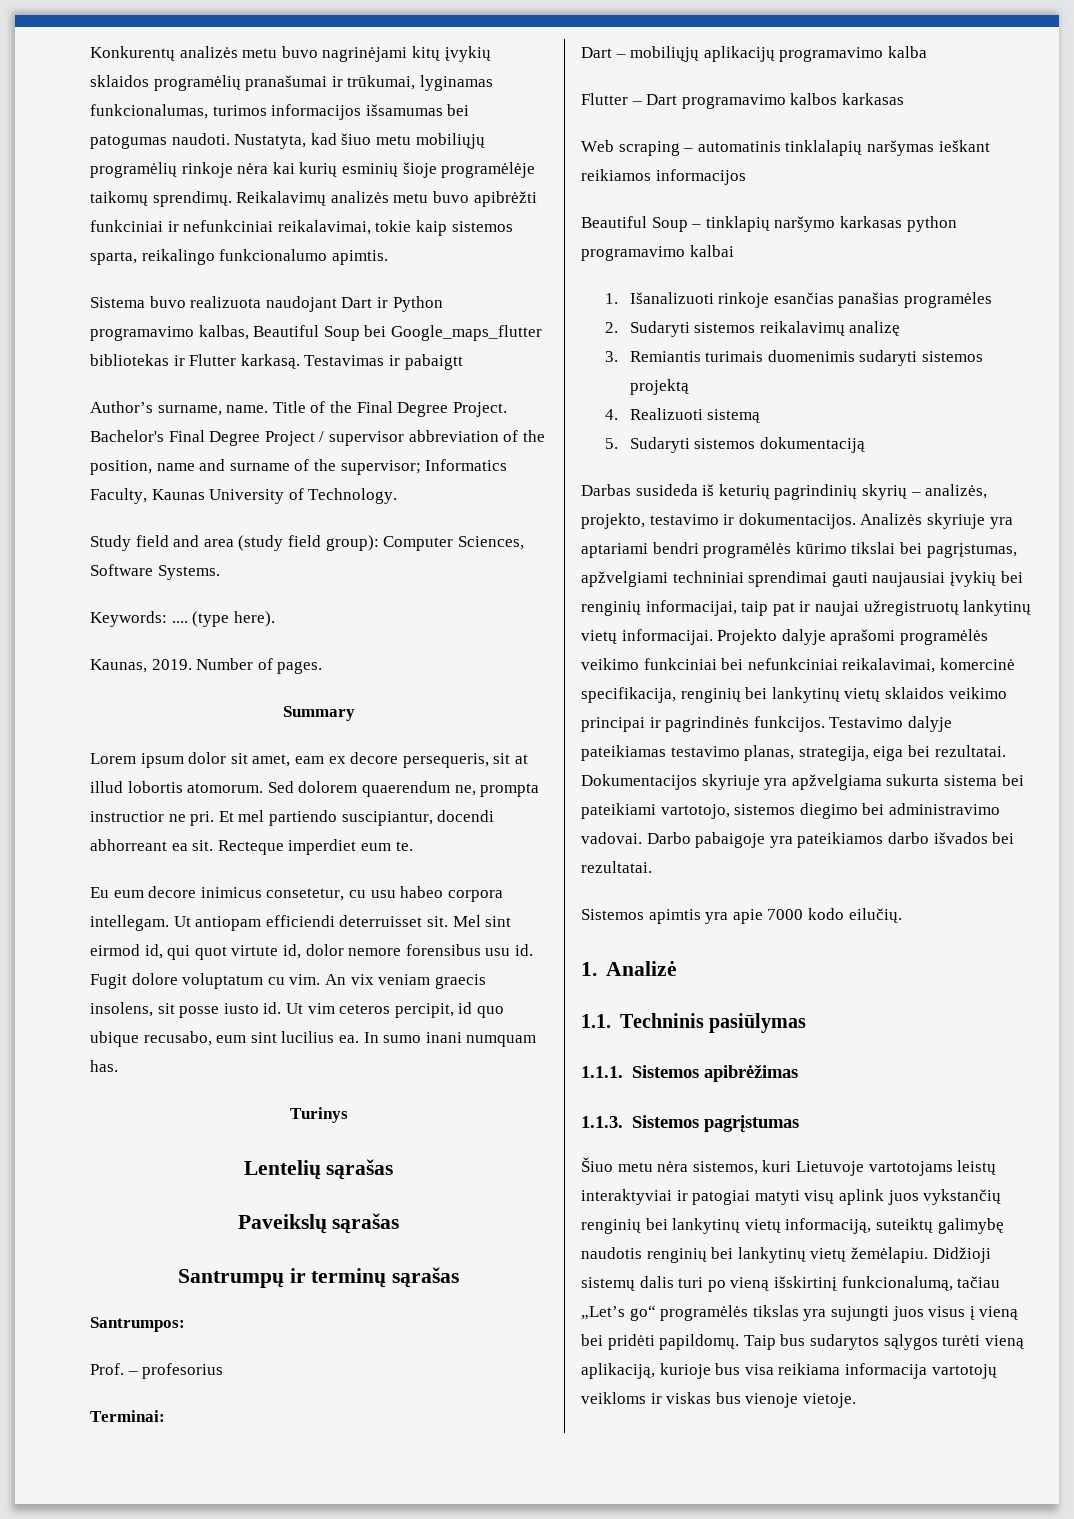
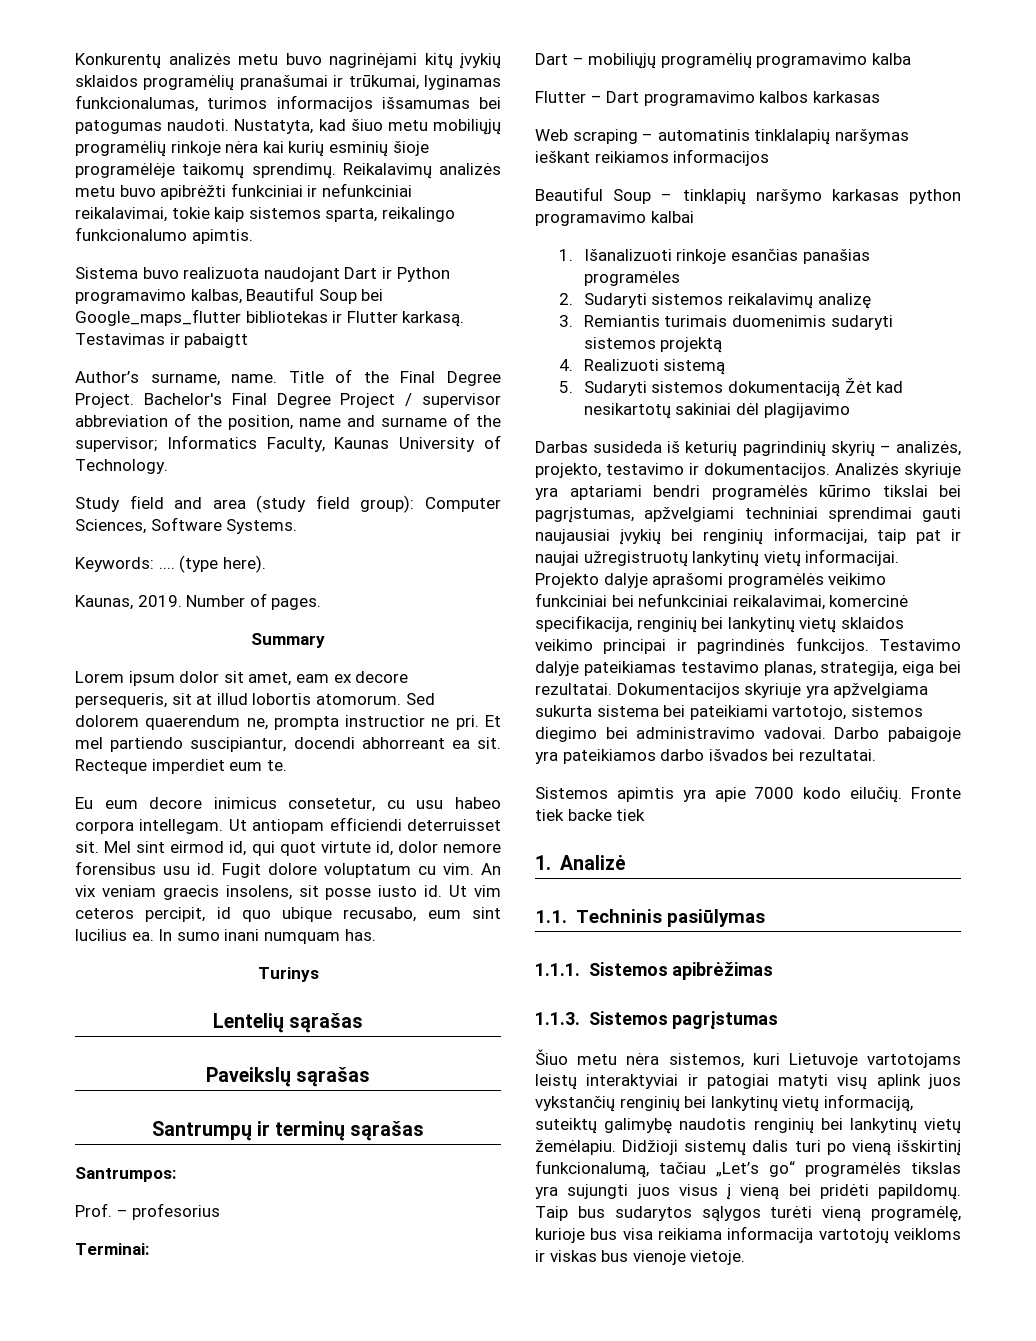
- Dart – mobiliųjų aplikacijų programavimo kalba
+ Dart – mobiliųjų programėlių programavimo kalba
- 5. Sudaryti sistemos dokumentaciją
+ 5. Sudaryti sistemos dokumentaciją Žėt kad nesikartotų sakiniai dėl plagijavimo
+ Fronte tiek backe tiek
- Taip bus sudarytos sąlygos turėti vieną aplikaciją, kurioje bus visa reikiama informacija vartotojų veikloms ir viskas bus vienoje vietoje.
+ Taip bus sudarytos sąlygos turėti vieną programėlę, kurioje bus visa reikiama informacija vartotojų veikloms ir viskas bus vienoje vietoje.

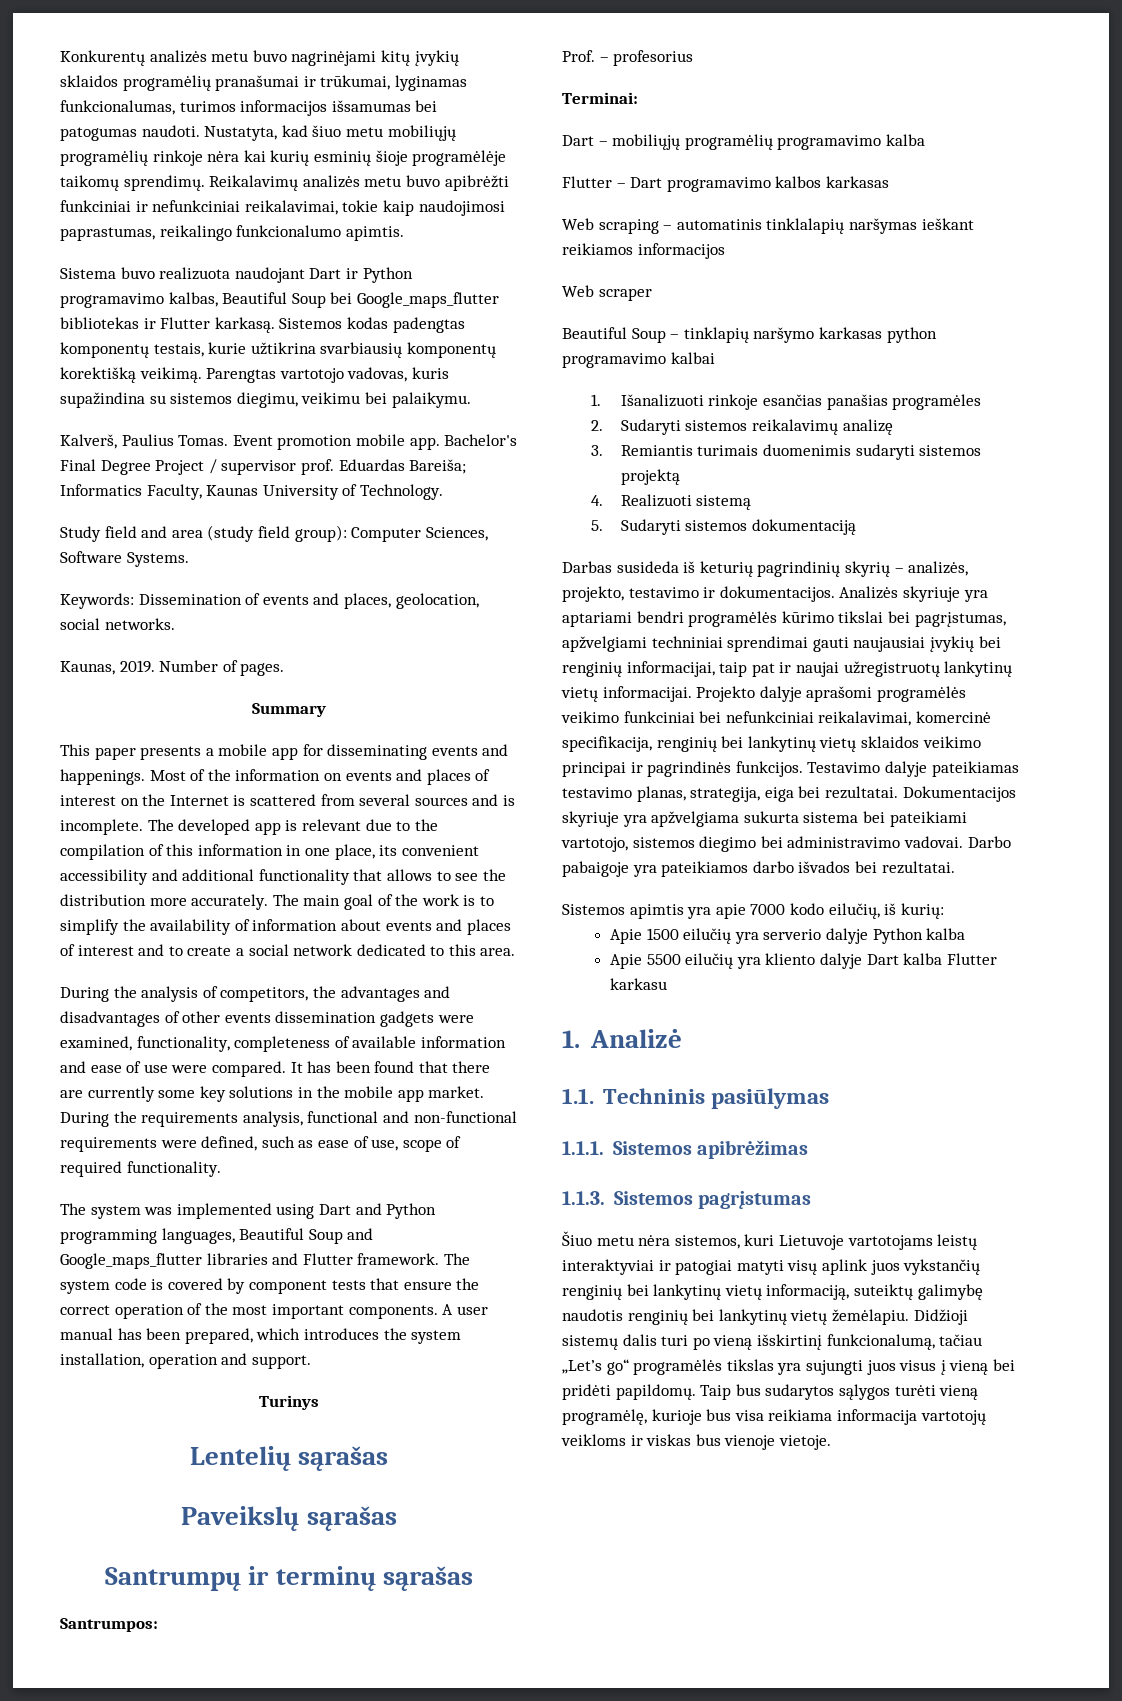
- Reikalavimų analizės metu buvo apibrėžti funkciniai ir nefunkciniai reikalavimai, tokie kaip sistemos sparta, reikalingo funkcionalumo apimtis.
+ Reikalavimų analizės metu buvo apibrėžti funkciniai ir nefunkciniai reikalavimai, tokie kaip naudojimosi paprastumas, reikalingo funkcionalumo apimtis.
- Testavimas ir pabaigtt
- Author’s surname, name. Title of the Final Degree Project.
+ Sistemos kodas padengtas komponentų testais, kurie užtikrina svarbiausių komponentų korektišką veikimą. Parengtas vartotojo vadovas, kuris supažindina su sistemos diegimu, veikimu bei palaikymu.
+ Kalverš, Paulius Tomas. Event promotion mobile app.
- Bachelor's Final Degree Project / supervisor abbreviation of the position, name and surname of the supervisor; Informatics Faculty, Kaunas University of Technology.
+ Bachelor's Final Degree Project / supervisor prof. Eduardas Bareiša; Informatics Faculty, Kaunas University of Technology.
- Keywords: .... (type here).
+ Keywords: Dissemination of events and places, geolocation, social networks.
- Lorem ipsum dolor sit amet, eam ex decore persequeris, sit at illud lobortis atomorum. Sed dolorem quaerendum ne, prompta instructior ne pri. Et mel partiendo suscipiantur, docendi abhorreant ea sit. Recteque imperdiet eum te.
- Eu eum decore inimicus consetetur, cu usu habeo corpora intellegam. Ut antiopam efficiendi deterruisset sit. Mel sint eirmod id, qui quot virtute id, dolor nemore forensibus usu id. Fugit dolore voluptatum cu vim. An vix veniam graecis insolens, sit posse iusto id. Ut vim ceteros percipit, id quo ubique recusabo, eum sint lucilius ea. In sumo inani numquam has.
+ This paper presents a mobile app for disseminating events and happenings. Most of the information on events and places of interest on the Internet is scattered from several sources and is incomplete. The developed app is relevant due to the compilation of this information in one place, its convenient accessibility and additional functionality that allows to see the distribution more accurately. The main goal of the work is to simplify the availability of information about events and places of interest and to create a social network dedicated to this area.
+ During the analysis of competitors, the advantages and disadvantages of other events dissemination gadgets were examined, functionality, completeness of available information and ease of use were compared. It has been found that there are currently some key solutions in the mobile app market. During the requirements analysis, functional and non-functional requirements were defined, such as ease of use, scope of required functionality.
+ The system was implemented using Dart and Python programming languages, Beautiful Soup and Google_maps_flutter libraries and Flutter framework. The system code is covered by component tests that ensure the correct operation of the most important components. A user manual has been prepared, which introduces the system installation, operation and support.
+ Web scraper
- 5. Sudaryti sistemos dokumentaciją Žėt kad nesikartotų sakiniai dėl plagijavimo
+ 5. Sudaryti sistemos dokumentaciją
- Sistemos apimtis yra apie 7000 kodo eilučių. Fronte tiek backe tiek
+ Sistemos apimtis yra apie 7000 kodo eilučių, iš kurių:
+ Apie 1500 eilučių yra serverio dalyje Python kalba
+ Apie 5500 eilučių yra kliento dalyje Dart kalba Flutter karkasu

